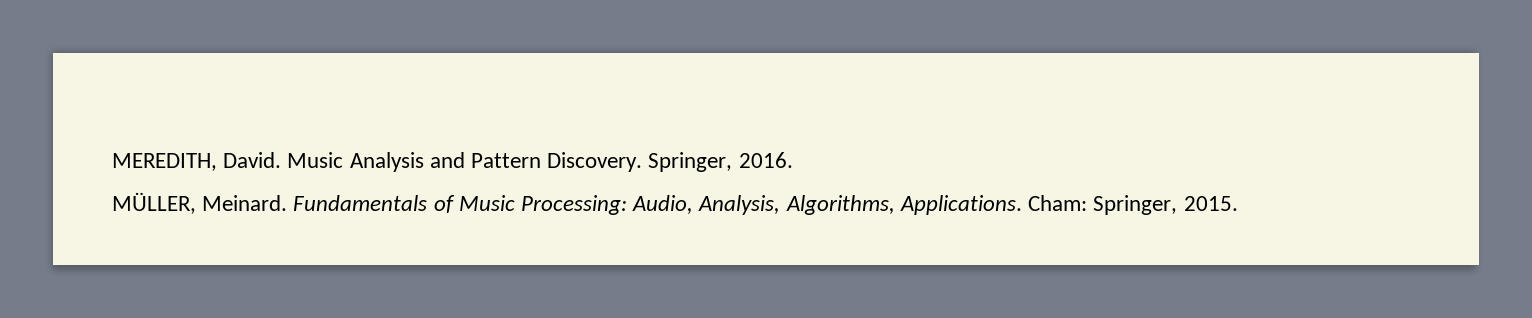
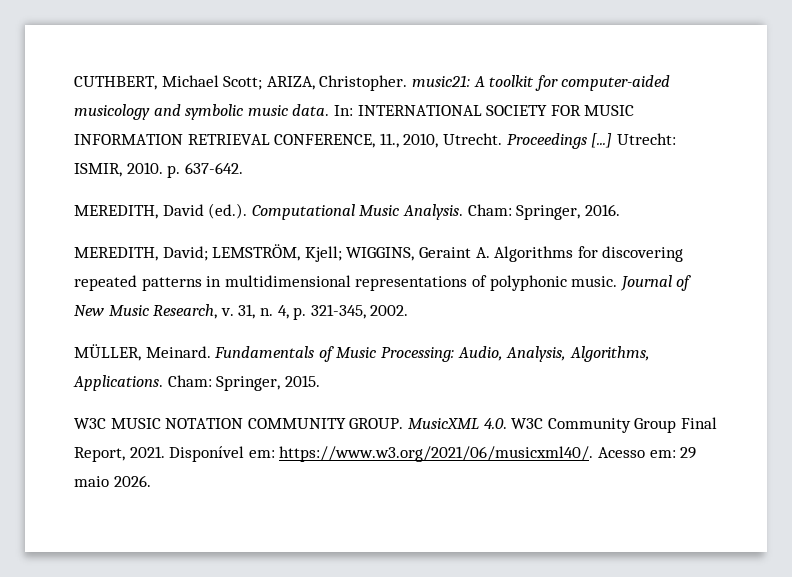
- MEREDITH, David. Music Analysis and Pattern Discovery. Springer, 2016.
+ CUTHBERT, Michael Scott; ARIZA, Christopher. music21: A toolkit for computer-aided musicology and symbolic music data. In: INTERNATIONAL SOCIETY FOR MUSIC INFORMATION RETRIEVAL CONFERENCE, 11., 2010, Utrecht. Proceedings [...] Utrecht: ISMIR, 2010. p. 637-642.
+ MEREDITH, David (ed.). Computational Music Analysis. Cham: Springer, 2016.
+ MEREDITH, David; LEMSTRÖM, Kjell; WIGGINS, Geraint A. Algorithms for discovering repeated patterns in multidimensional representations of polyphonic music. Journal of New Music Research, v. 31, n. 4, p. 321-345, 2002.
+ W3C MUSIC NOTATION COMMUNITY GROUP. MusicXML 4.0. W3C Community Group Final Report, 2021. Disponível em: https://www.w3.org/2021/06/musicxml40/. Acesso em: 29 maio 2026.

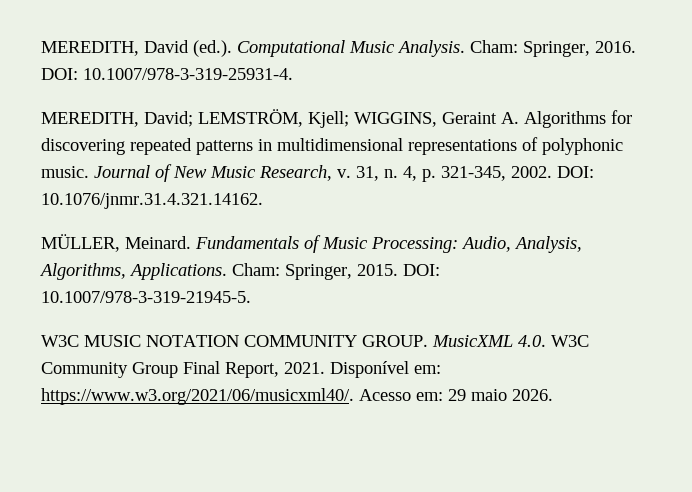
- CUTHBERT, Michael Scott; ARIZA, Christopher. music21: A toolkit for computer-aided musicology and symbolic music data. In: INTERNATIONAL SOCIETY FOR MUSIC INFORMATION RETRIEVAL CONFERENCE, 11., 2010, Utrecht. Proceedings [...] Utrecht: ISMIR, 2010. p. 637-642.
+ DOI: 10.1007/978-3-319-25931-4.
+ DOI: 10.1076/jnmr.31.4.321.14162.
+ DOI: 10.1007/978-3-319-21945-5.

